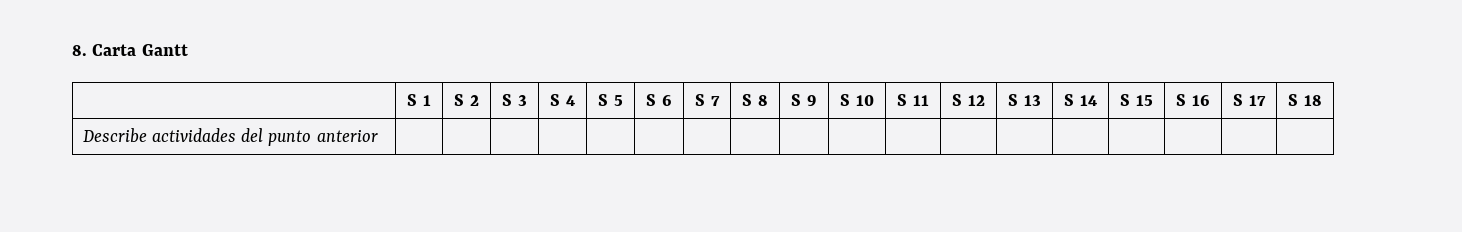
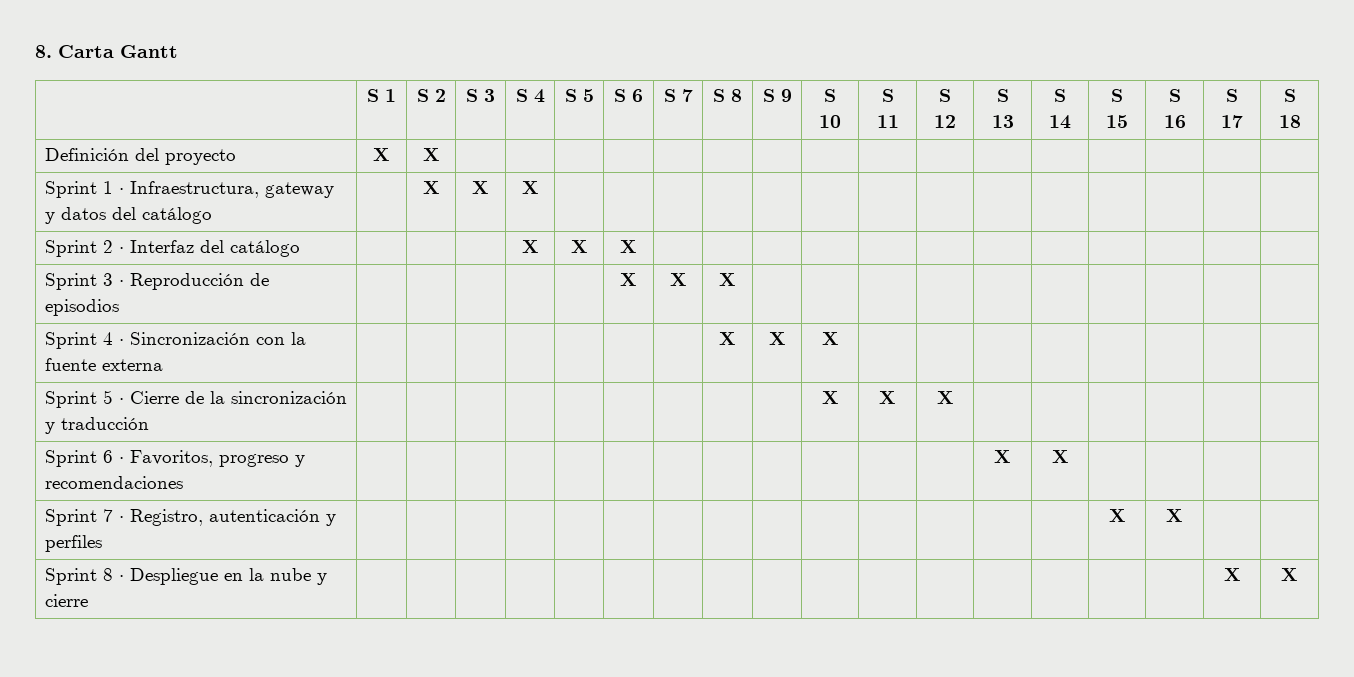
- Describe actividades del punto anterior | | | | | | | | | | | | | | | | | |
+ Definición del proyecto | X | X | | | | | | | | | | | | | | | |
+ Sprint 1 · Infraestructura, gateway y datos del catálogo | | X | X | X | | | | | | | | | | | | | |
+ Sprint 2 · Interfaz del catálogo | | | | X | X | X | | | | | | | | | | | |
+ Sprint 3 · Reproducción de episodios | | | | | | X | X | X | | | | | | | | | |
+ Sprint 4 · Sincronización con la fuente externa | | | | | | | | X | X | X | | | | | | | |
+ Sprint 5 · Cierre de la sincronización y traducción | | | | | | | | | | X | X | X | | | | | |
+ Sprint 6 · Favoritos, progreso y recomendaciones | | | | | | | | | | | | | X | X | | | |
+ Sprint 7 · Registro, autenticación y perfiles | | | | | | | | | | | | | | | X | X | |
+ Sprint 8 · Despliegue en la nube y cierre | | | | | | | | | | | | | | | | | X | X

